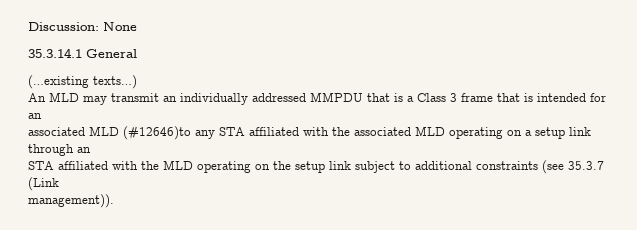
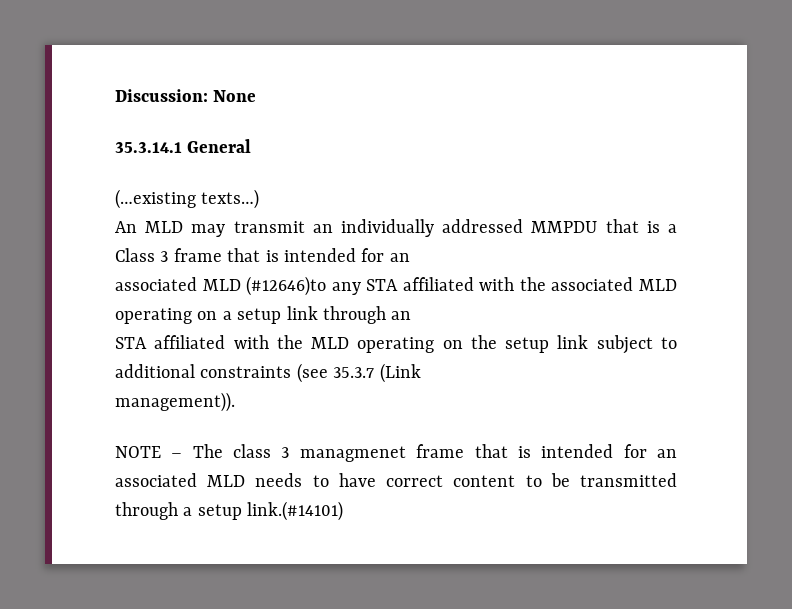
+ NOTE – The class 3 managmenet frame that is intended for an associated MLD needs to have correct content to be transmitted through a setup link.(#14101)

